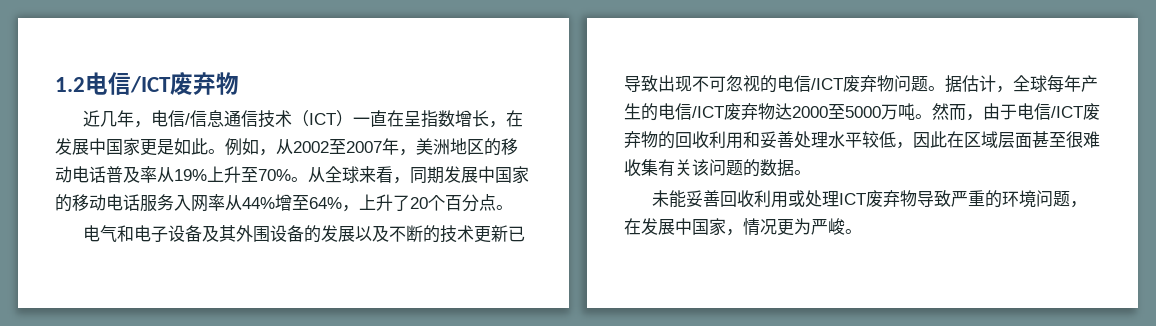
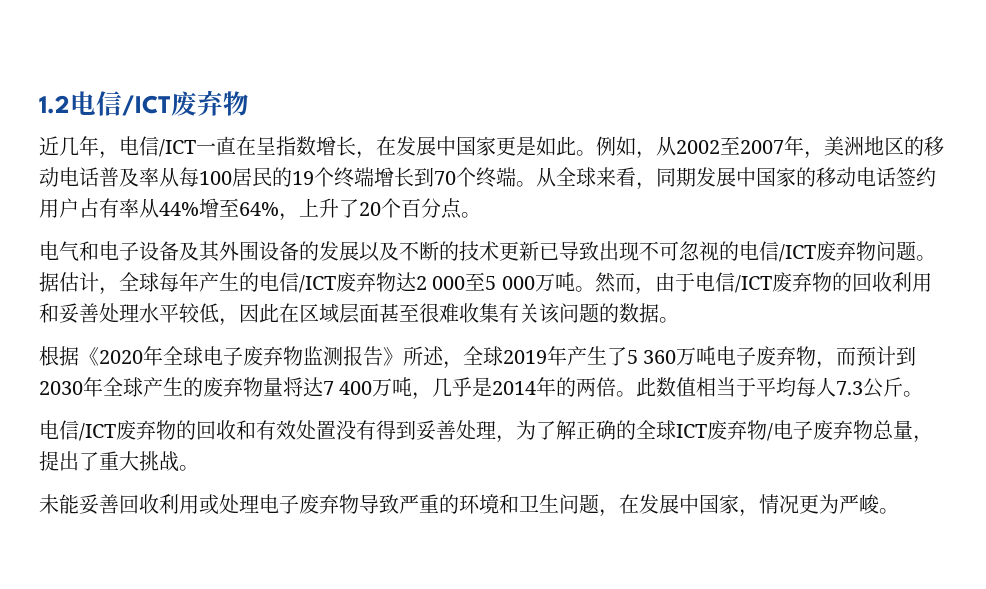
- 近几年，电信/信息通信技术（ICT）一直在呈指数增长，在发展中国家更是如此。
+ 近几年，电信/ICT一直在呈指数增长，在发展中国家更是如此。
- 例如，从2002至2007年，美洲地区的移动电话普及率从19%上升至70%。
+ 例如，从2002至2007年，美洲地区的移动电话普及率从每100居民的19个终端增长到70个终端。
- 从全球来看，同期发展中国家的移动电话服务入网率从44%增至64%，上升了20个百分点。
+ 从全球来看，同期发展中国家的移动电话签约用户占有率从44%增至64%，上升了20个百分点。
- 据估计，全球每年产生的电信/ICT废弃物达2000至5000万吨。
+ 据估计，全球每年产生的电信/ICT废弃物达2 000至5 000万吨。
+ 根据《2020年全球电子废弃物监测报告》所述，全球2019年产生了5 360万吨电子废弃物，而预计到2030年全球产生的废弃物量将达7 400万吨，几乎是2014年的两倍。此数值相当于平均每人7.3公斤。
+ 电信/ICT废弃物的回收和有效处置没有得到妥善处理，为了解正确的全球ICT废弃物/电子废弃物总量，提出了重大挑战。
- 未能妥善回收利用或处理ICT废弃物导致严重的环境问题，在发展中国家，情况更为严峻。
+ 未能妥善回收利用或处理电子废弃物导致严重的环境和卫生问题，在发展中国家，情况更为严峻。

